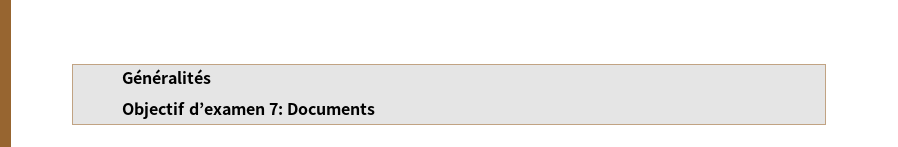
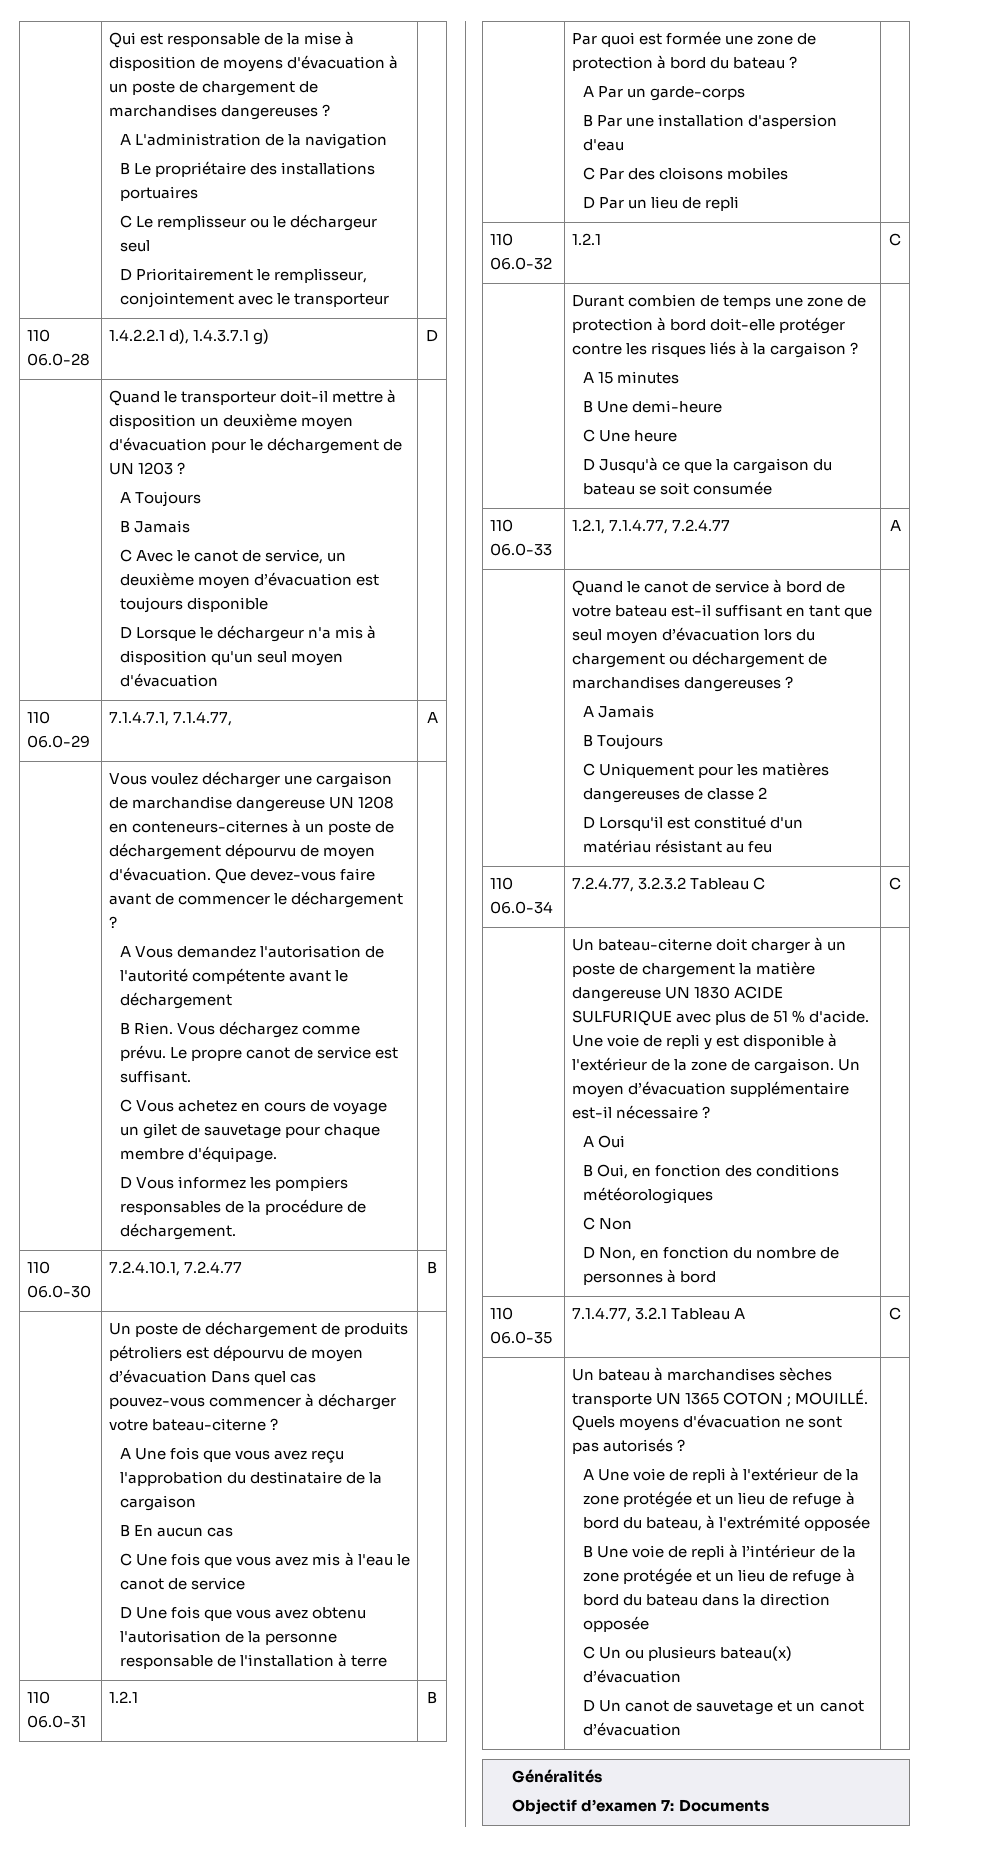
+ Qui est responsable de la mise à disposition de moyens d'évacuation à un poste de chargement de marchandises dangereuses ?
+ A L'administration de la navigation
+ B Le propriétaire des installations portuaires
+ C Le remplisseur ou le déchargeur seul
+ D Prioritairement le remplisseur, conjointement avec le transporteur |
+ 110 06.0-28 | 1.4.2.2.1 d), 1.4.3.7.1 g) | D
+ | Quand le transporteur doit-il mettre à disposition un deuxième moyen d'évacuation pour le déchargement de UN 1203 ?
+ A Toujours
+ B Jamais
+ C Avec le canot de service, un deuxième moyen d’évacuation est toujours disponible
+ D Lorsque le déchargeur n'a mis à disposition qu'un seul moyen d'évacuation |
+ 110 06.0-29 | 7.1.4.7.1, 7.1.4.77, | A
+ | Vous voulez décharger une cargaison de marchandise dangereuse UN 1208 en conteneurs-citernes à un poste de déchargement dépourvu de moyen d'évacuation. Que devez-vous faire avant de commencer le déchargement ?
+ A Vous demandez l'autorisation de l'autorité compétente avant le déchargement
+ B Rien. Vous déchargez comme prévu. Le propre canot de service est suffisant.
+ C Vous achetez en cours de voyage un gilet de sauvetage pour chaque membre d'équipage.
+ D Vous informez les pompiers responsables de la procédure de déchargement. |
+ 110 06.0-30 | 7.2.4.10.1, 7.2.4.77 | B
+ | Un poste de déchargement de produits pétroliers est dépourvu de moyen d’évacuation Dans quel cas pouvez-vous commencer à décharger votre bateau-citerne ?
+ A Une fois que vous avez reçu l'approbation du destinataire de la cargaison
+ B En aucun cas
+ C Une fois que vous avez mis à l'eau le canot de service
+ D Une fois que vous avez obtenu l'autorisation de la personne responsable de l'installation à terre |
+ 110 06.0-31 | 1.2.1 | B
+ | Par quoi est formée une zone de protection à bord du bateau ?
+ A Par un garde-corps
+ B Par une installation d'aspersion d'eau
+ C Par des cloisons mobiles
+ D Par un lieu de repli |
+ 110 06.0-32 | 1.2.1 | C
+ | Durant combien de temps une zone de protection à bord doit-elle protéger contre les risques liés à la cargaison ?
+ A 15 minutes
+ B Une demi-heure
+ C Une heure
+ D Jusqu'à ce que la cargaison du bateau se soit consumée |
+ 110 06.0-33 | 1.2.1, 7.1.4.77, 7.2.4.77 | A
+ | Quand le canot de service à bord de votre bateau est-il suffisant en tant que seul moyen d’évacuation lors du chargement ou déchargement de marchandises dangereuses ?
+ A Jamais
+ B Toujours
+ C Uniquement pour les matières dangereuses de classe 2
+ D Lorsqu'il est constitué d'un matériau résistant au feu |
+ 110 06.0-34 | 7.2.4.77, 3.2.3.2 Tableau C | C
+ | Un bateau-citerne doit charger à un poste de chargement la matière dangereuse UN 1830 ACIDE SULFURIQUE avec plus de 51 % d'acide. Une voie de repli y est disponible à l'extérieur de la zone de cargaison. Un moyen d’évacuation supplémentaire est-il nécessaire ?
+ A Oui
+ B Oui, en fonction des conditions météorologiques
+ C Non
+ D Non, en fonction du nombre de personnes à bord |
+ 110 06.0-35 | 7.1.4.77, 3.2.1 Tableau A | C
+ | Un bateau à marchandises sèches transporte UN 1365 COTON ; MOUILLÉ. Quels moyens d'évacuation ne sont pas autorisés ?
+ A Une voie de repli à l'extérieur de la zone protégée et un lieu de refuge à bord du bateau, à l'extrémité opposée
+ B Une voie de repli à l’intérieur de la zone protégée et un lieu de refuge à bord du bateau dans la direction opposée
+ C Un ou plusieurs bateau(x) d’évacuation
+ D Un canot de sauvetage et un canot d’évacuation

